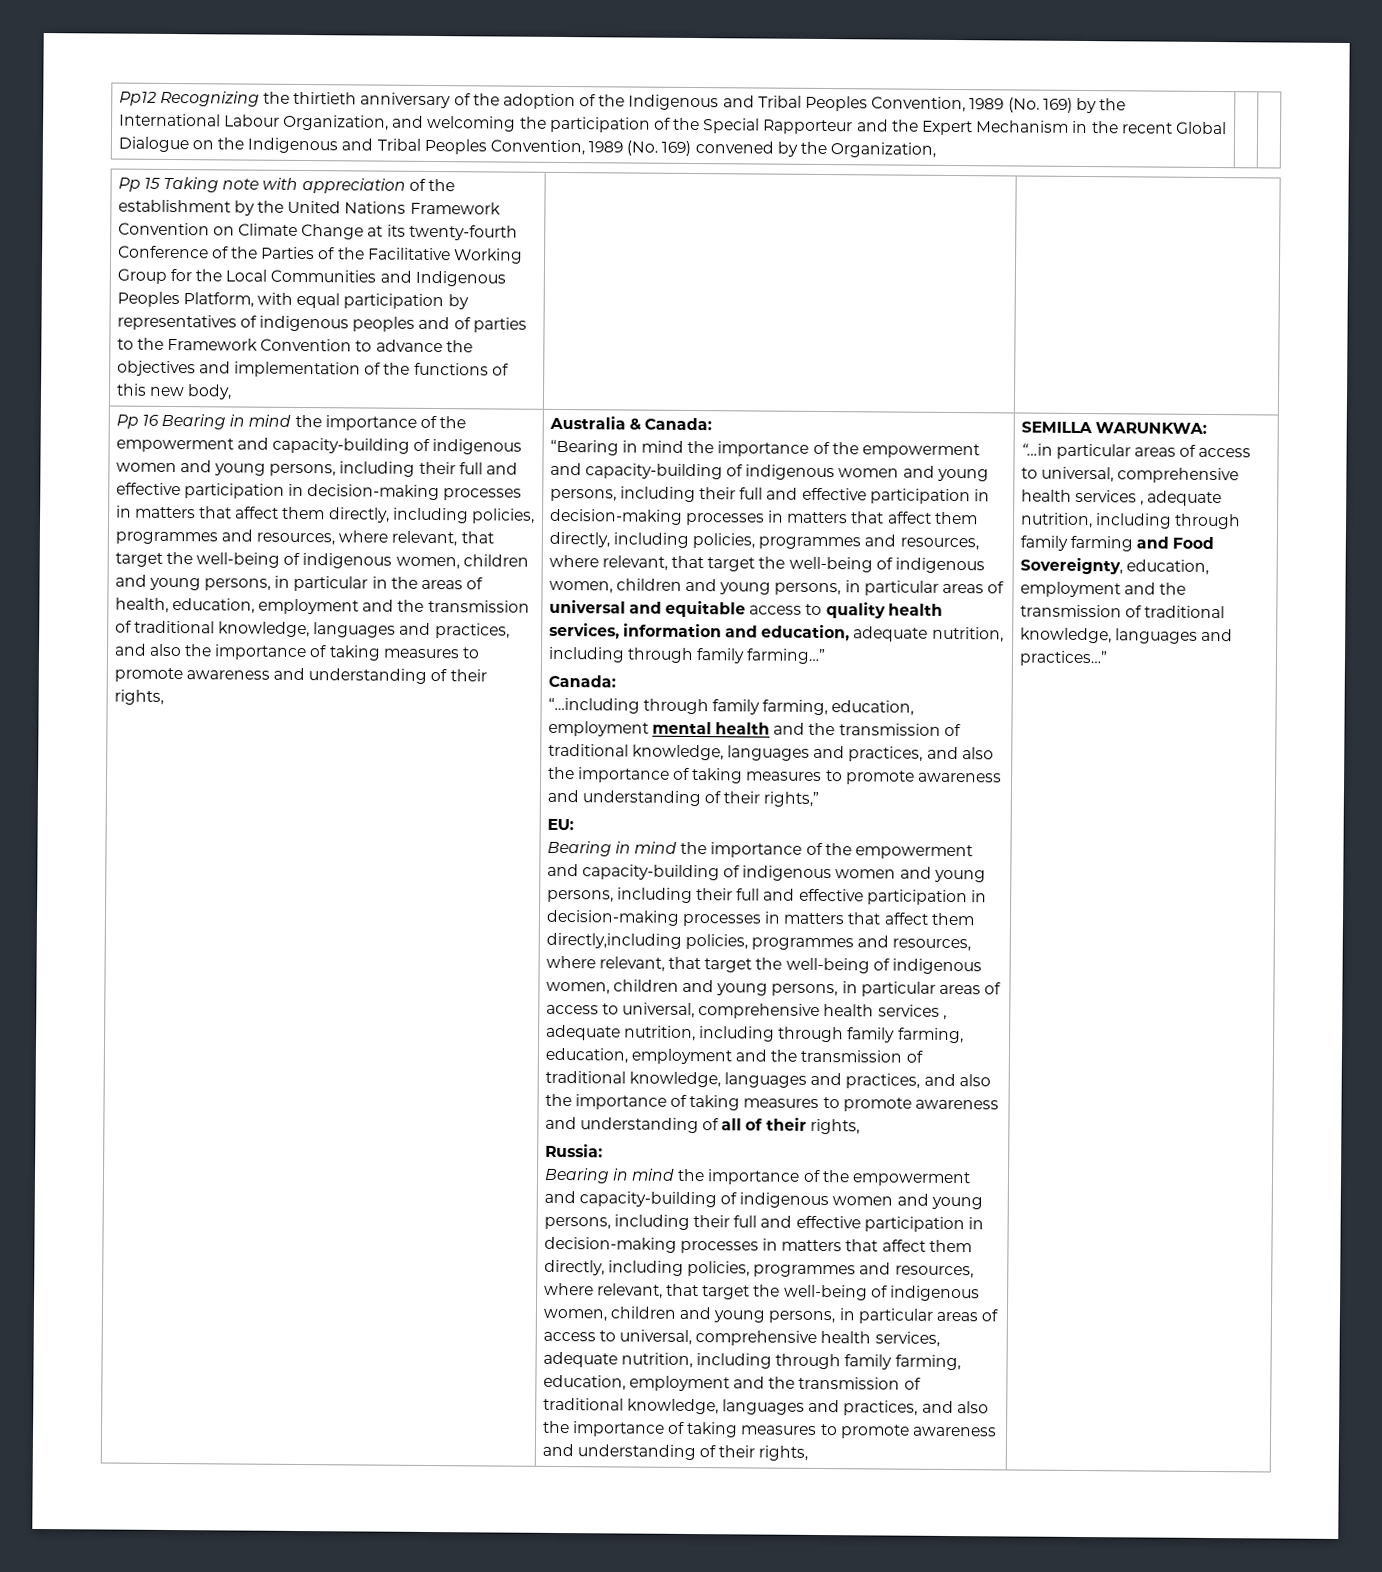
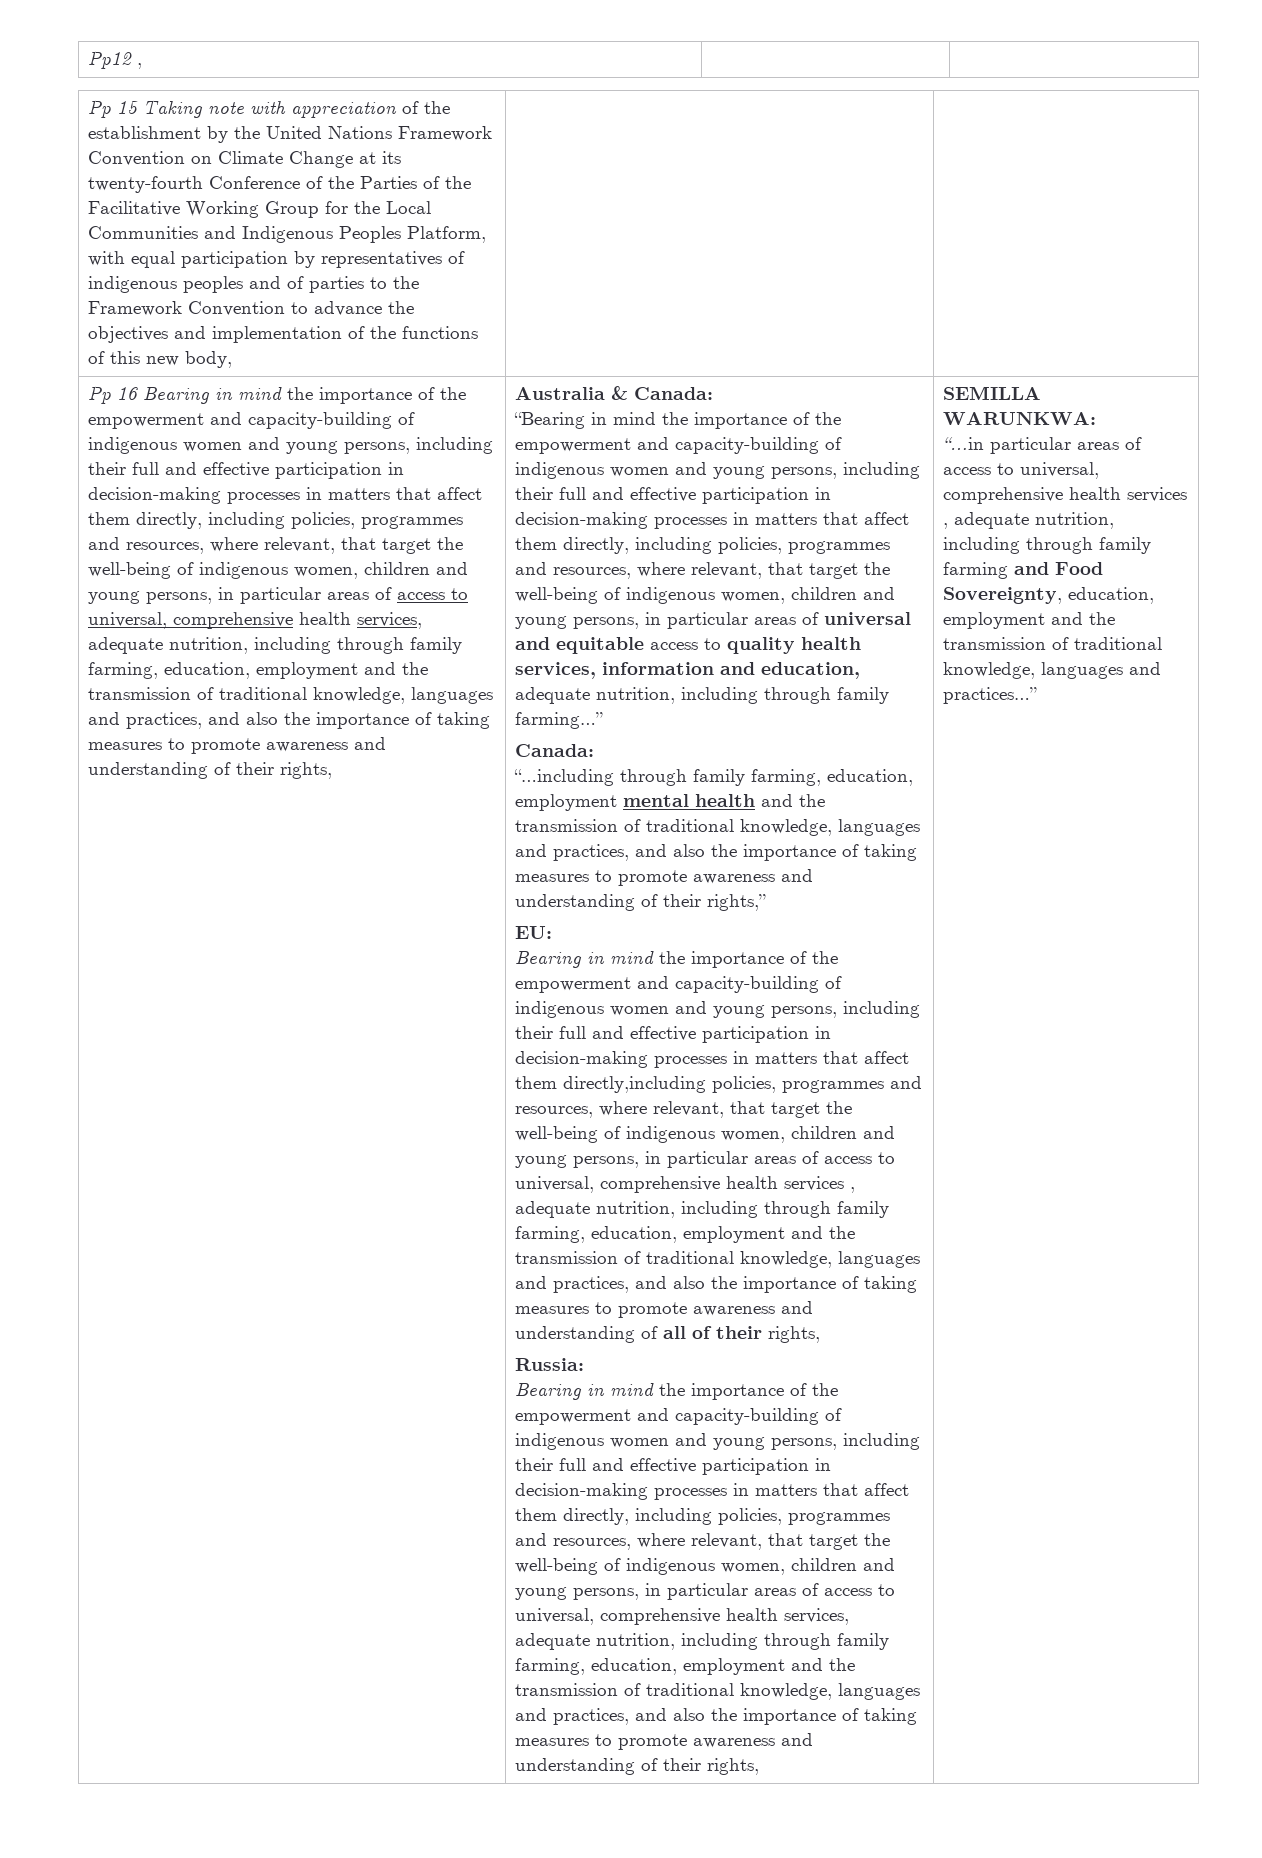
- Pp12 Recognizing the thirtieth anniversary of the adoption of the Indigenous and Tribal Peoples Convention, 1989 (No. 169) by the International Labour Organization, and welcoming the participation of the Special Rapporteur and the Expert Mechanism in the recent Global Dialogue on the Indigenous and Tribal Peoples Convention, 1989 (No. 169) convened by the Organization,
+ Pp12 ,
- Pp 16 Bearing in mind the importance of the empowerment and capacity-building of indigenous women and young persons, including their full and effective participation in decision-making processes in matters that affect them directly, including policies, programmes and resources, where relevant, that target the well-being of indigenous women, children and young persons, in particular in the areas of health, education, employment and the transmission of traditional knowledge, languages and practices, and also the importance of taking measures to promote awareness and understanding of their rights,
+ Pp 16 Bearing in mind the importance of the empowerment and capacity-building of indigenous women and young persons, including their full and effective participation in decision-making processes in matters that affect them directly, including policies, programmes and resources, where relevant, that target the well-being of indigenous women, children and young persons, in particular areas of access to universal, comprehensive health services, adequate nutrition, including through family farming, education, employment and the transmission of traditional knowledge, languages and practices, and also the importance of taking measures to promote awareness and understanding of their rights,

